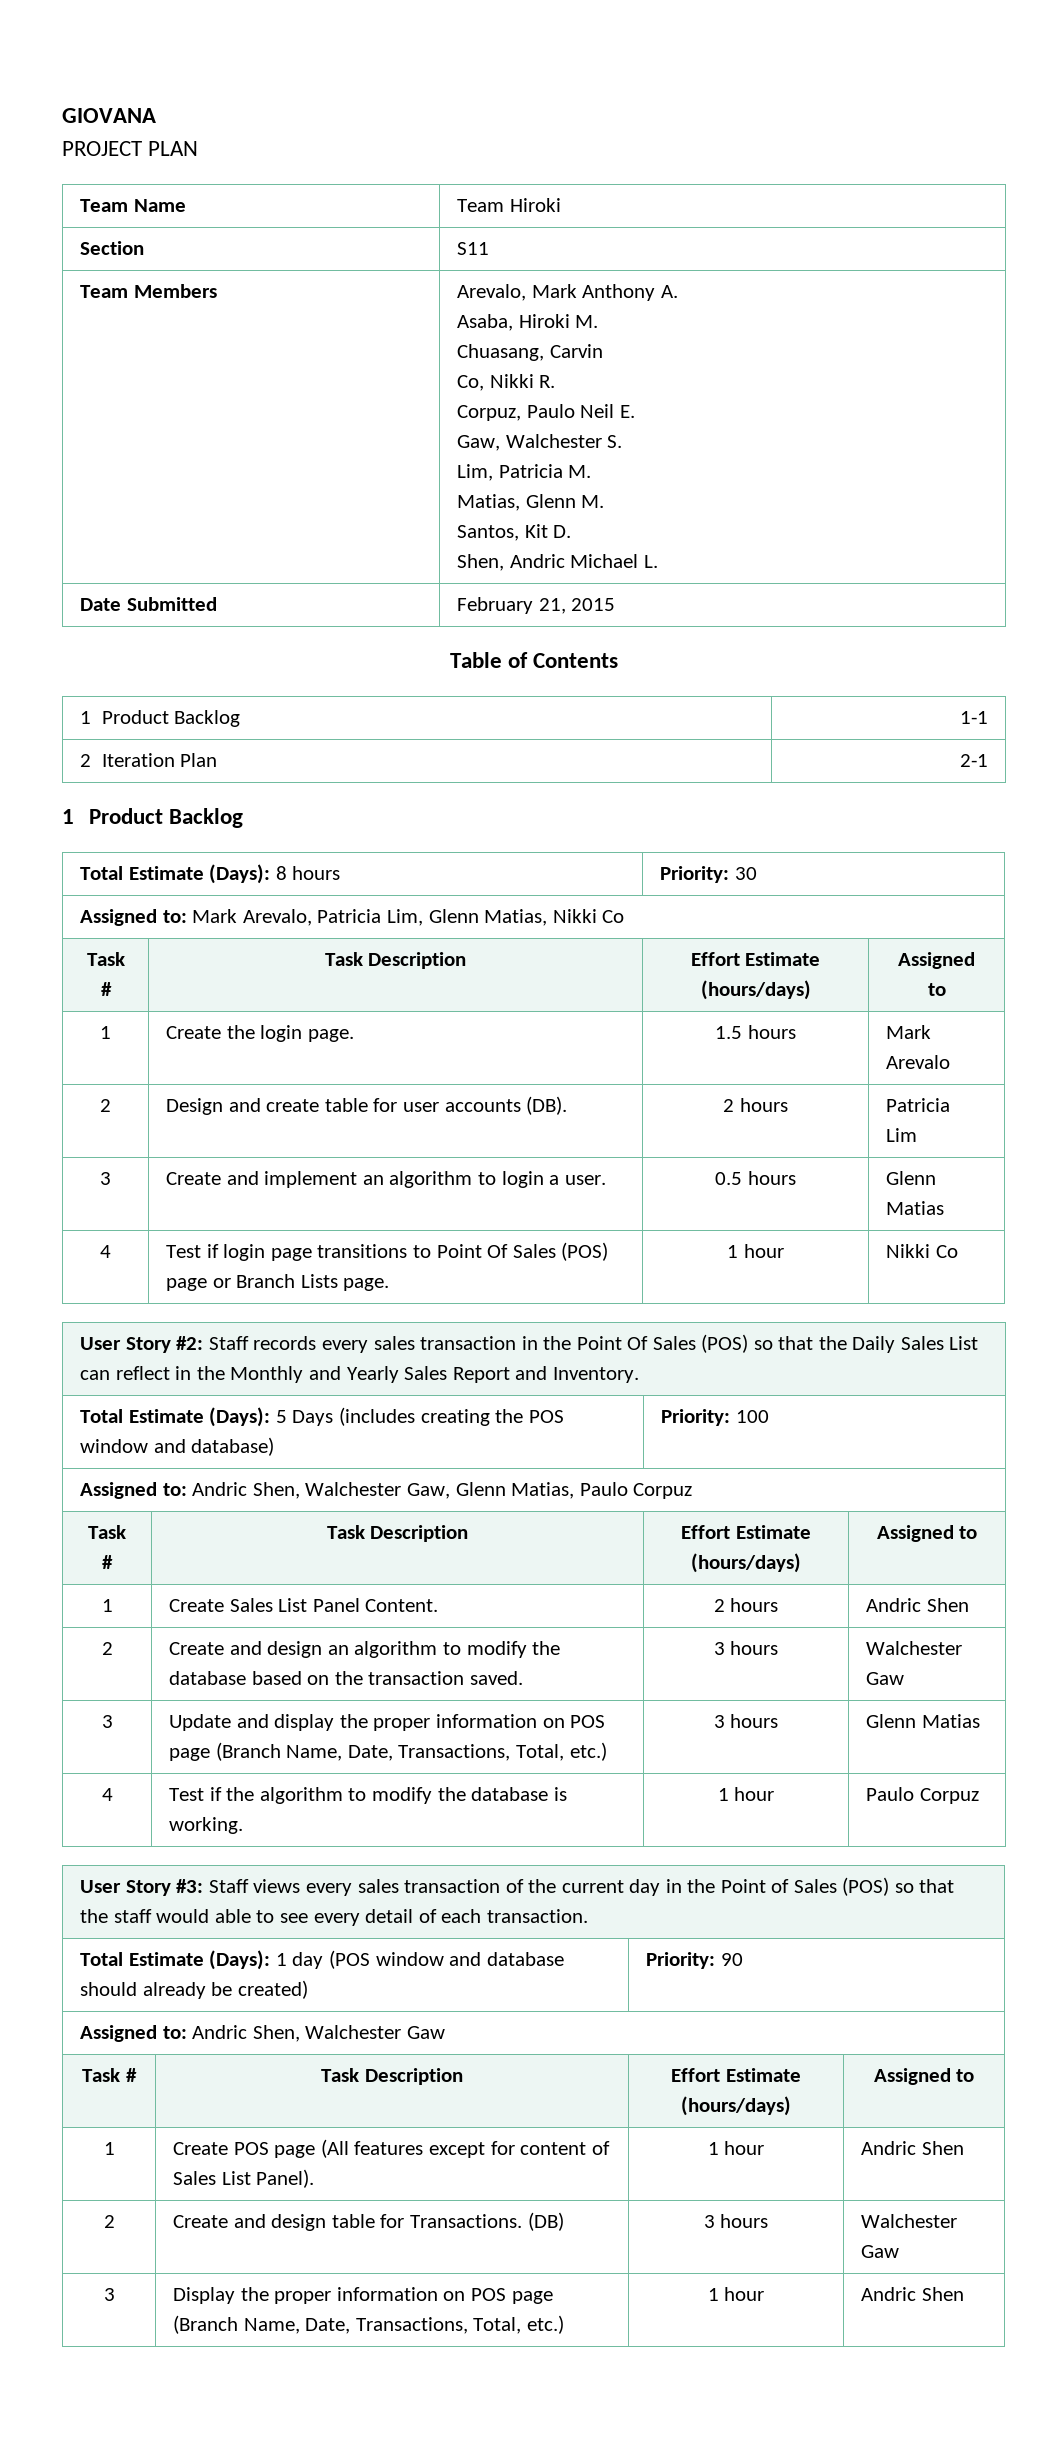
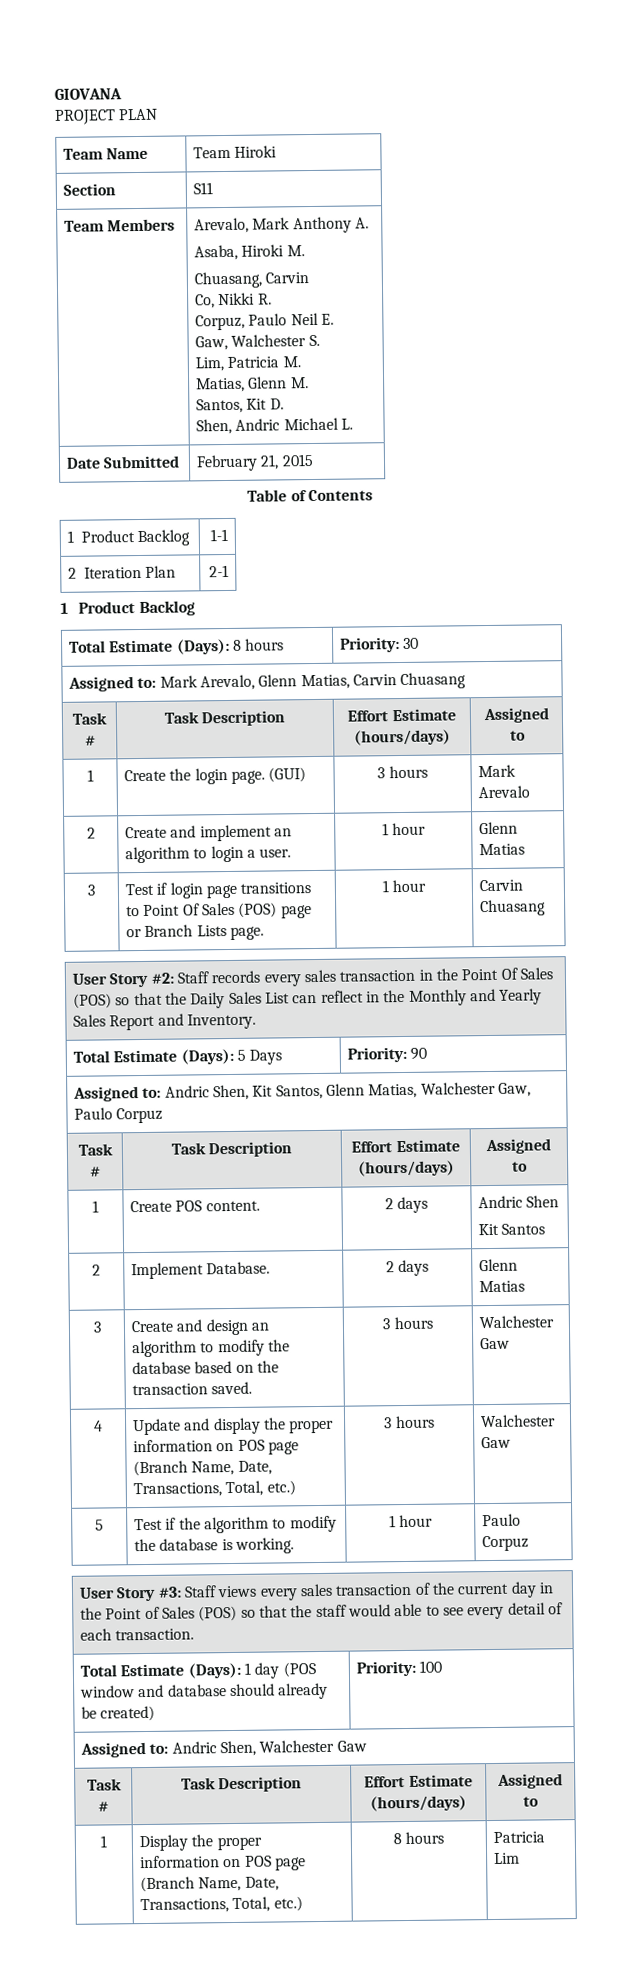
- Assigned to: Mark Arevalo, Patricia Lim, Glenn Matias, Nikki Co
+ Assigned to: Mark Arevalo, Glenn Matias, Carvin Chuasang
- 1 | Create the login page. | 1.5 hours | Mark Arevalo
+ 1 | Create the login page. (GUI) | 3 hours | Mark Arevalo
- 2 | Design and create table for user accounts (DB). | 2 hours | Patricia Lim
- 3 | Create and implement an algorithm to login a user. | 0.5 hours | Glenn Matias
- 4 | Test if login page transitions to Point Of Sales (POS) page or Branch Lists page. | 1 hour | Nikki Co
+ 2 | Create and implement an algorithm to login a user. | 1 hour | Glenn Matias
+ 3 | Test if login page transitions to Point Of Sales (POS) page or Branch Lists page. | 1 hour | Carvin Chuasang
- Total Estimate (Days): 5 Days (includes creating the POS window and database) | Priority: 100
- Assigned to: Andric Shen, Walchester Gaw, Glenn Matias, Paulo Corpuz
+ Total Estimate (Days): 5 Days | Priority: 90
+ Assigned to: Andric Shen, Kit Santos, Glenn Matias, Walchester Gaw, Paulo Corpuz
- 1 | Create Sales List Panel Content. | 2 hours | Andric Shen
- 2 | Create and design an algorithm to modify the database based on the transaction saved. | 3 hours | Walchester Gaw
+ 1 | Create POS content. | 2 days | Andric Shen
+ Kit Santos
+ 2 | Implement Database. | 2 days | Glenn Matias
+ 3 | Create and design an algorithm to modify the database based on the transaction saved. | 3 hours | Walchester Gaw
- 3 | Update and display the proper information on POS page (Branch Name, Date, Transactions, Total, etc.) | 3 hours | Glenn Matias
- 4 | Test if the algorithm to modify the database is working. | 1 hour | Paulo Corpuz
+ 4 | Update and display the proper information on POS page (Branch Name, Date, Transactions, Total, etc.) | 3 hours | Walchester Gaw
+ 5 | Test if the algorithm to modify the database is working. | 1 hour | Paulo Corpuz
- Total Estimate (Days): 1 day (POS window and database should already be created) | Priority: 90
+ Total Estimate (Days): 1 day (POS window and database should already be created) | Priority: 100
- 1 | Create POS page (All features except for content of Sales List Panel). | 1 hour | Andric Shen
- 2 | Create and design table for Transactions. (DB) | 3 hours | Walchester Gaw
- 3 | Display the proper information on POS page (Branch Name, Date, Transactions, Total, etc.) | 1 hour | Andric Shen
+ 1 | Display the proper information on POS page (Branch Name, Date, Transactions, Total, etc.) | 8 hours | Patricia Lim

